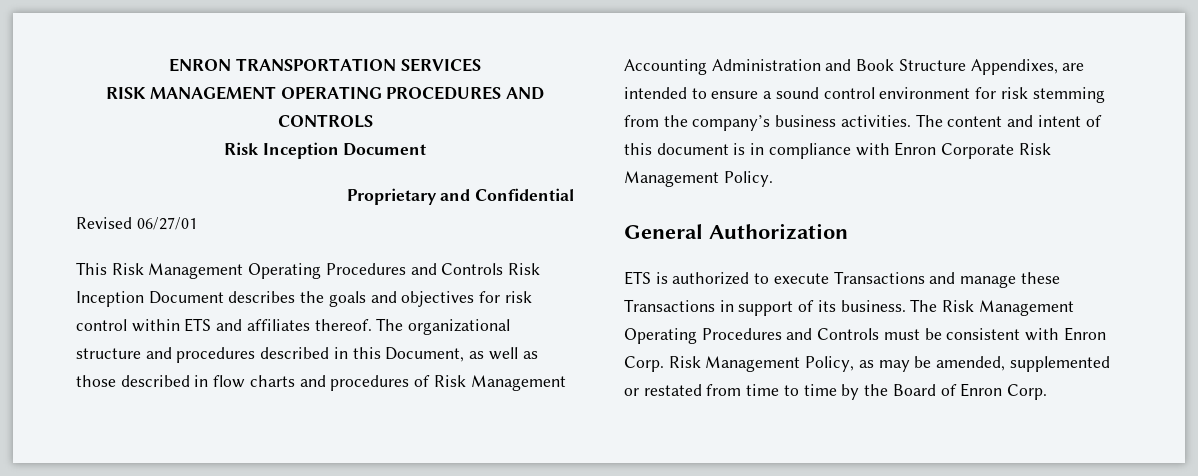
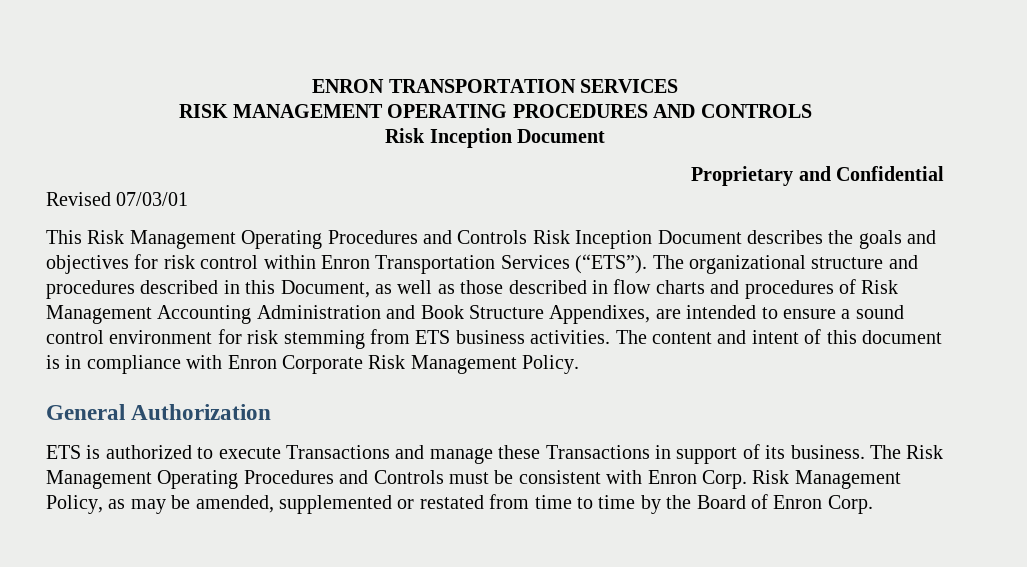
- Revised 06/27/01
+ Revised 07/03/01
- This Risk Management Operating Procedures and Controls Risk Inception Document describes the goals and objectives for risk control within ETS and affiliates thereof.
+ This Risk Management Operating Procedures and Controls Risk Inception Document describes the goals and objectives for risk control within Enron Transportation Services (“ETS”).
- The organizational structure and procedures described in this Document, as well as those described in flow charts and procedures of Risk Management Accounting Administration and Book Structure Appendixes, are intended to ensure a sound control environment for risk stemming from the company’s business activities.
+ The organizational structure and procedures described in this Document, as well as those described in flow charts and procedures of Risk Management Accounting Administration and Book Structure Appendixes, are intended to ensure a sound control environment for risk stemming from ETS business activities.

